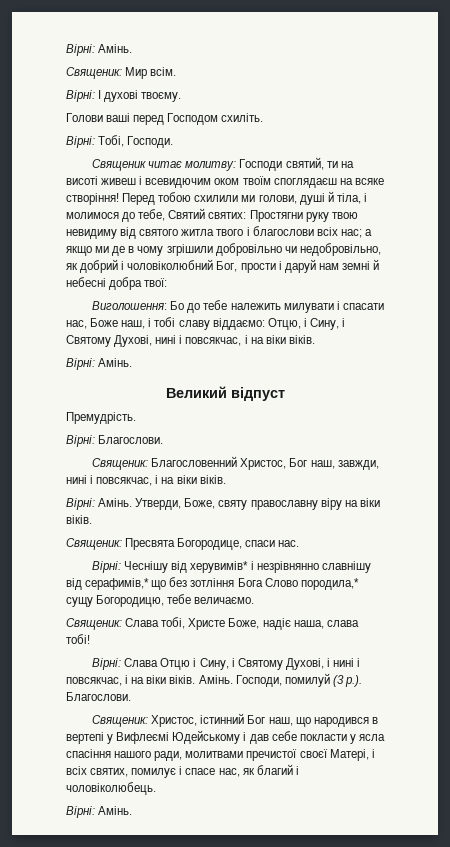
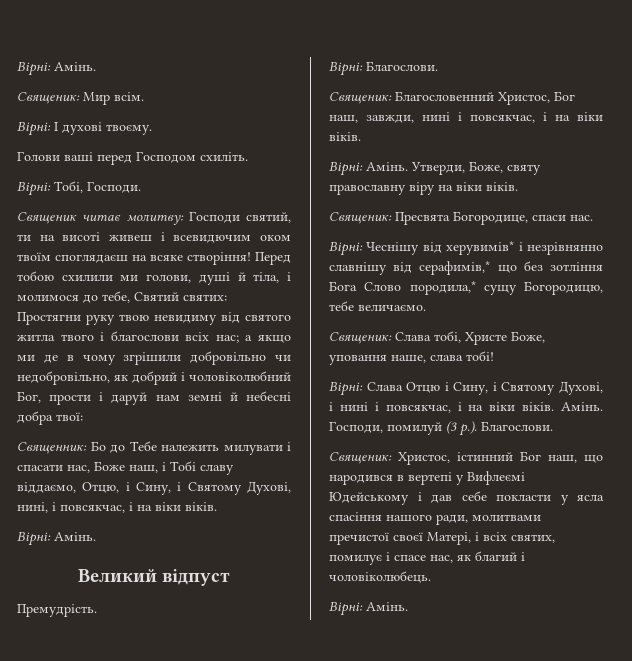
- Виголошення: Бо до тебе належить милувати і спасати нас, Боже наш, і тобі славу віддаємо: Отцю, і Сину, і Святому Духові, нині і повсякчас, і на віки віків.
+ Священник: Бо до Тебе належить милувати і спасати нас, Боже наш, і Тобі славу віддаємо, Отцю, і Сину, і Святому Духові, нині, і повсякчас, і на віки віків.
- Священик: Слава тобі, Христе Боже, надіє наша, слава тобі!
+ Священик: Слава тобі, Христе Боже, уповання наше, слава тобі!

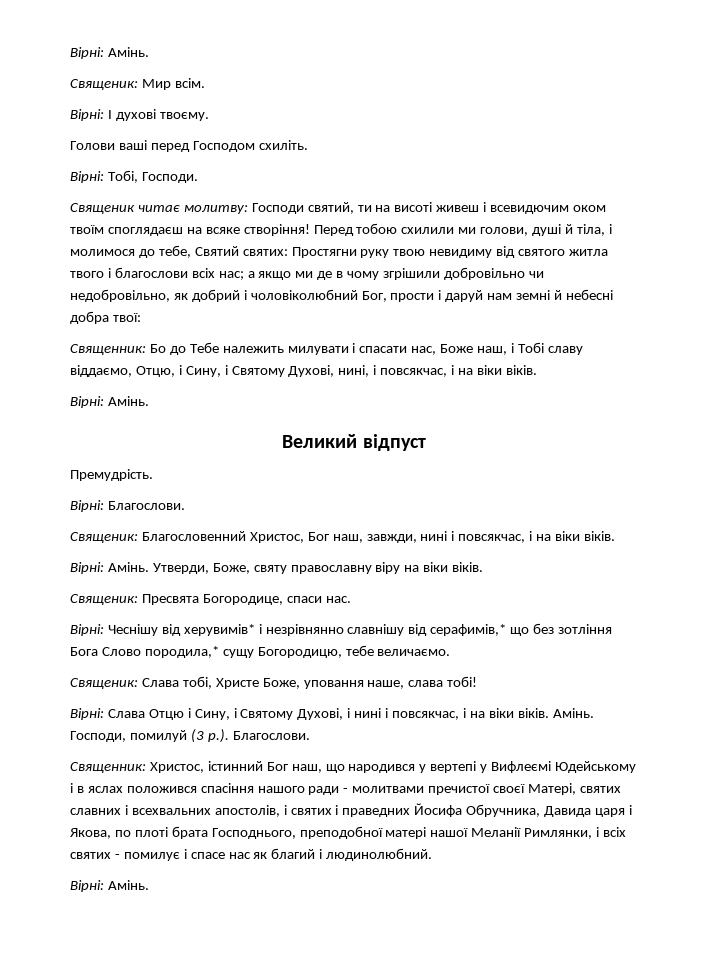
- Священик: Христос, істинний Бог наш, що народився в вертепі у Вифлеємі Юдейському і дав себе покласти у ясла спасіння нашого ради, молитвами пречистої своєї Матері, і всіх святих, помилує і спасе нас, як благий і чоловіколюбець.
+ Священник: Христос, істинний Бог наш, що народився у вертепі у Вифлеємі Юдейському і в яслах положився спасіння нашого ради - молитвами пречистої своєї Матері, святих славних і всехвальних апостолів, і святих і праведних Йосифа Обручника, Давида царя і Якова, по плоті брата Господнього, преподобної матері нашої Меланії Римлянки, і всіх святих - помилує і спасе нас як благий і людинолюбний.

